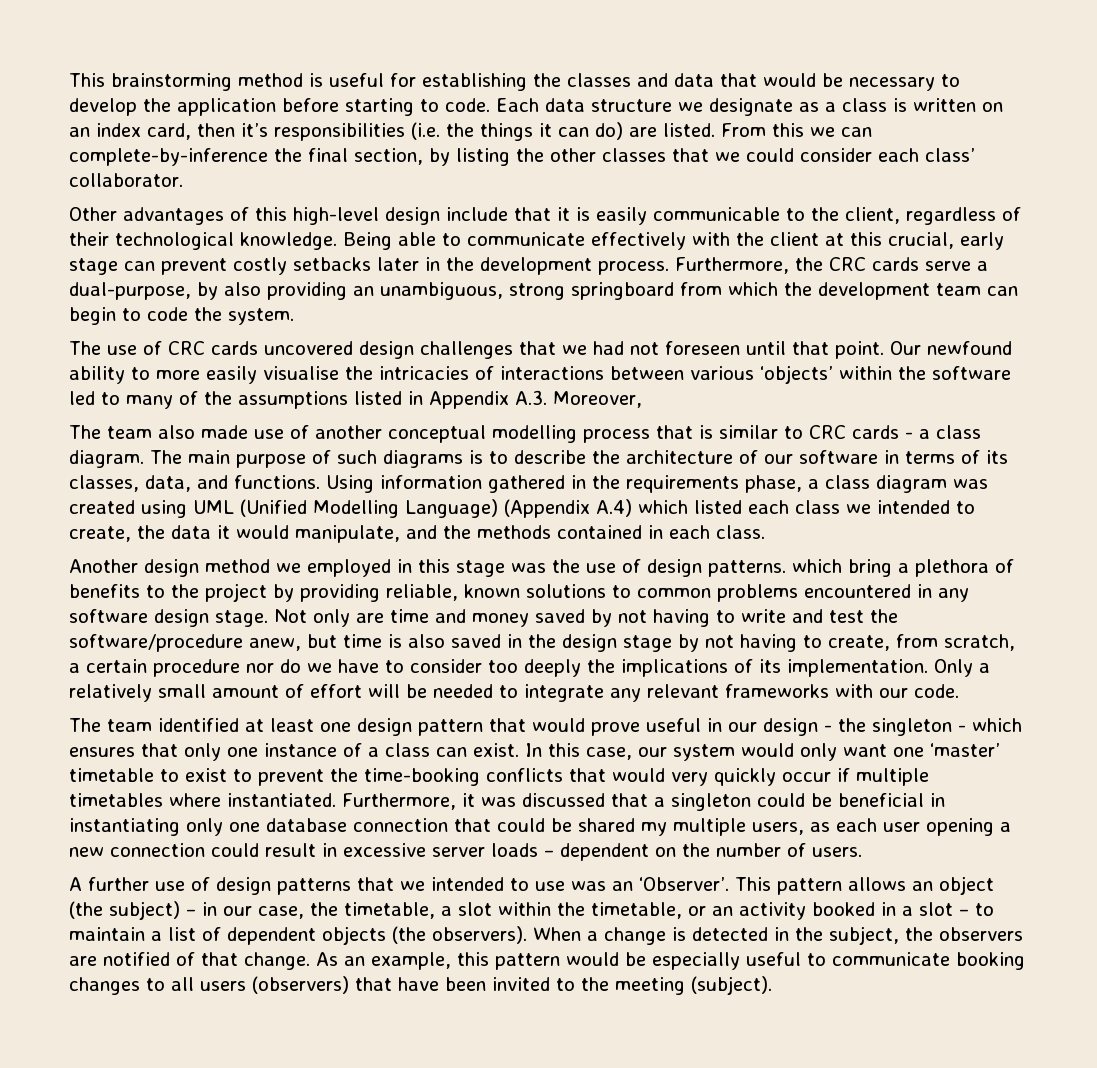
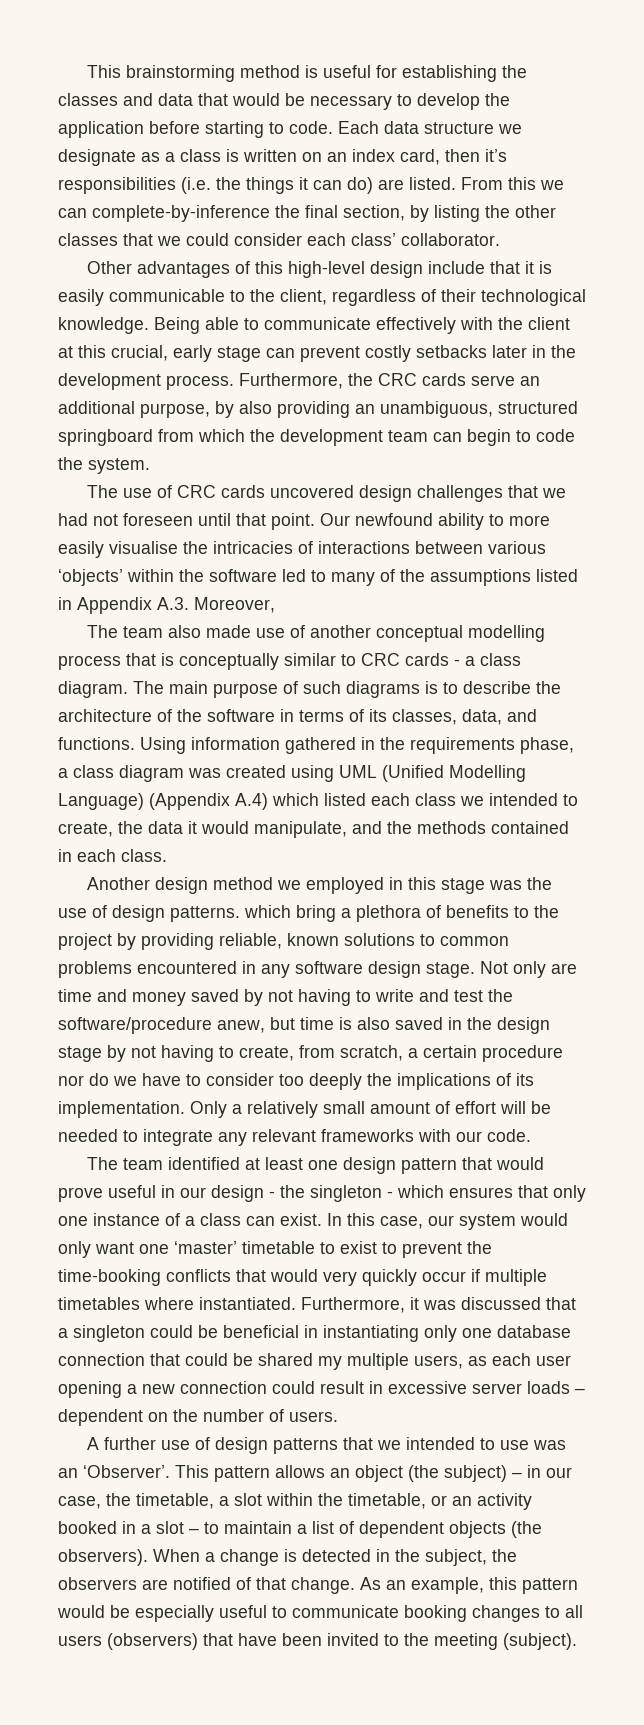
- Furthermore, the CRC cards serve a dual-purpose, by also providing an unambiguous, strong springboard from which the development team can begin to code the system.
+ Furthermore, the CRC cards serve an additional purpose, by also providing an unambiguous, structured springboard from which the development team can begin to code the system.
- The team also made use of another conceptual modelling process that is similar to CRC cards - a class diagram.
+ The team also made use of another conceptual modelling process that is conceptually similar to CRC cards - a class diagram.
- The main purpose of such diagrams is to describe the architecture of our software in terms of its classes, data, and functions.
+ The main purpose of such diagrams is to describe the architecture of the software in terms of its classes, data, and functions.

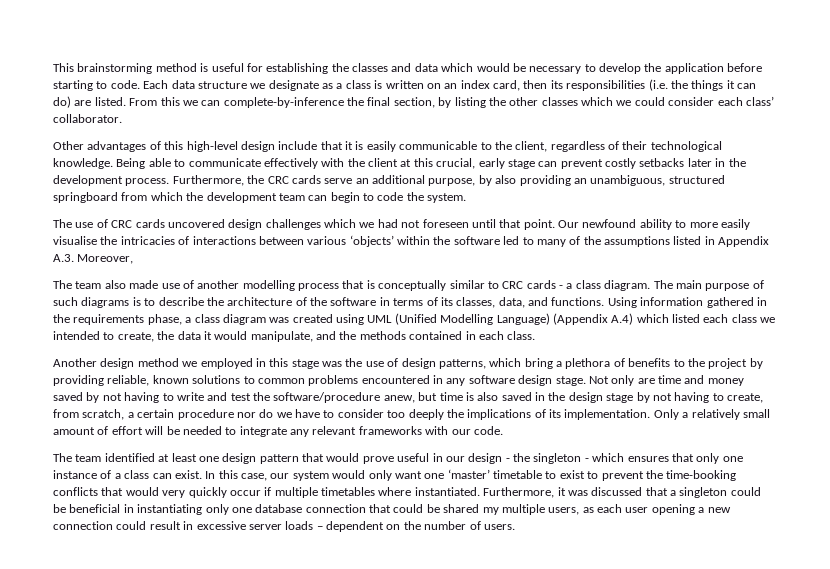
- This brainstorming method is useful for establishing the classes and data that would be necessary to develop the application before starting to code.
+ This brainstorming method is useful for establishing the classes and data which would be necessary to develop the application before starting to code.
- Each data structure we designate as a class is written on an index card, then it’s responsibilities (i.e. the things it can do) are listed.
+ Each data structure we designate as a class is written on an index card, then its responsibilities (i.e. the things it can do) are listed.
- From this we can complete-by-inference the final section, by listing the other classes that we could consider each class’ collaborator.
+ From this we can complete-by-inference the final section, by listing the other classes which we could consider each class’ collaborator.
- The use of CRC cards uncovered design challenges that we had not foreseen until that point.
+ The use of CRC cards uncovered design challenges which we had not foreseen until that point.
- The team also made use of another conceptual modelling process that is conceptually similar to CRC cards - a class diagram.
+ The team also made use of another modelling process that is conceptually similar to CRC cards - a class diagram.
- Another design method we employed in this stage was the use of design patterns. which bring a plethora of benefits to the project by providing reliable, known solutions to common problems encountered in any software design stage.
+ Another design method we employed in this stage was the use of design patterns, which bring a plethora of benefits to the project by providing reliable, known solutions to common problems encountered in any software design stage.
- A further use of design patterns that we intended to use was an ‘Observer’. This pattern allows an object (the subject) – in our case, the timetable, a slot within the timetable, or an activity booked in a slot – to maintain a list of dependent objects (the observers). When a change is detected in the subject, the observers are notified of that change. As an example, this pattern would be especially useful to communicate booking changes to all users (observers) that have been invited to the meeting (subject).

